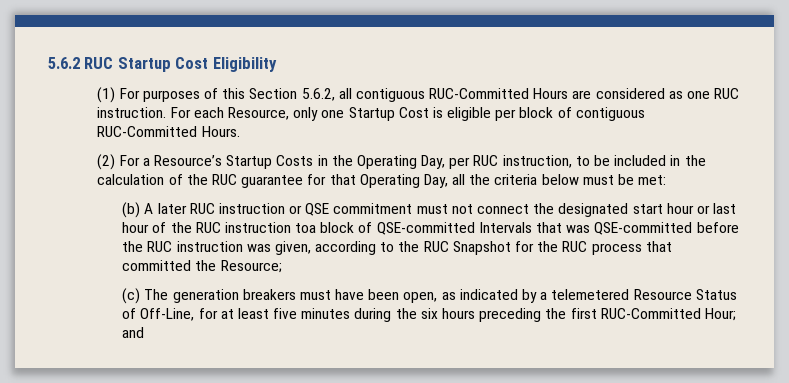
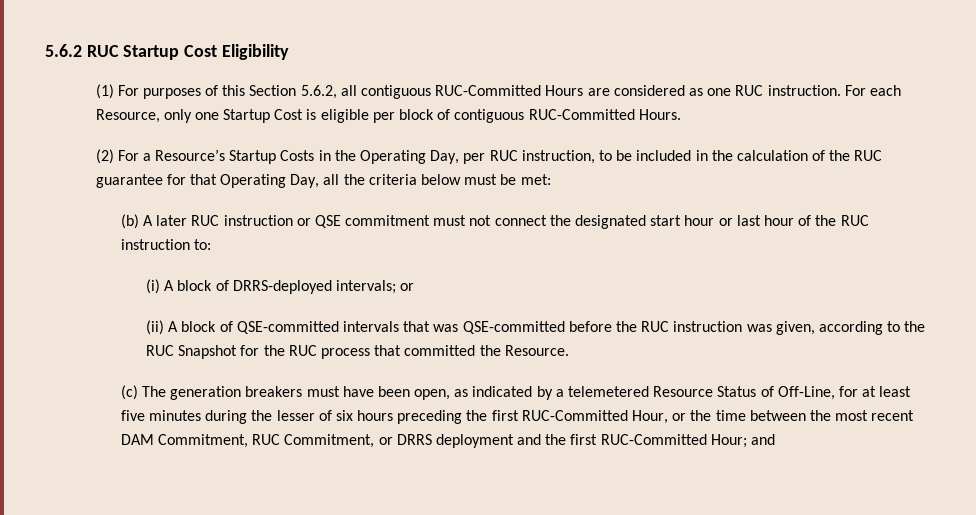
- (b) A later RUC instruction or QSE commitment must not connect the designated start hour or last hour of the RUC instruction toa block of QSE-committed Intervals that was QSE-committed before the RUC instruction was given, according to the RUC Snapshot for the RUC process that committed the Resource;
+ (b) A later RUC instruction or QSE commitment must not connect the designated start hour or last hour of the RUC instruction to:
+ (i) A block of DRRS-deployed intervals; or
+ (ii) A block of QSE-committed intervals that was QSE-committed before the RUC instruction was given, according to the RUC Snapshot for the RUC process that committed the Resource.
- (c) The generation breakers must have been open, as indicated by a telemetered Resource Status of Off-Line, for at least five minutes during the six hours preceding the first RUC-Committed Hour; and
+ (c) The generation breakers must have been open, as indicated by a telemetered Resource Status of Off-Line, for at least five minutes during the lesser of six hours preceding the first RUC-Committed Hour, or the time between the most recent DAM Commitment, RUC Commitment, or DRRS deployment and the first RUC-Committed Hour; and

